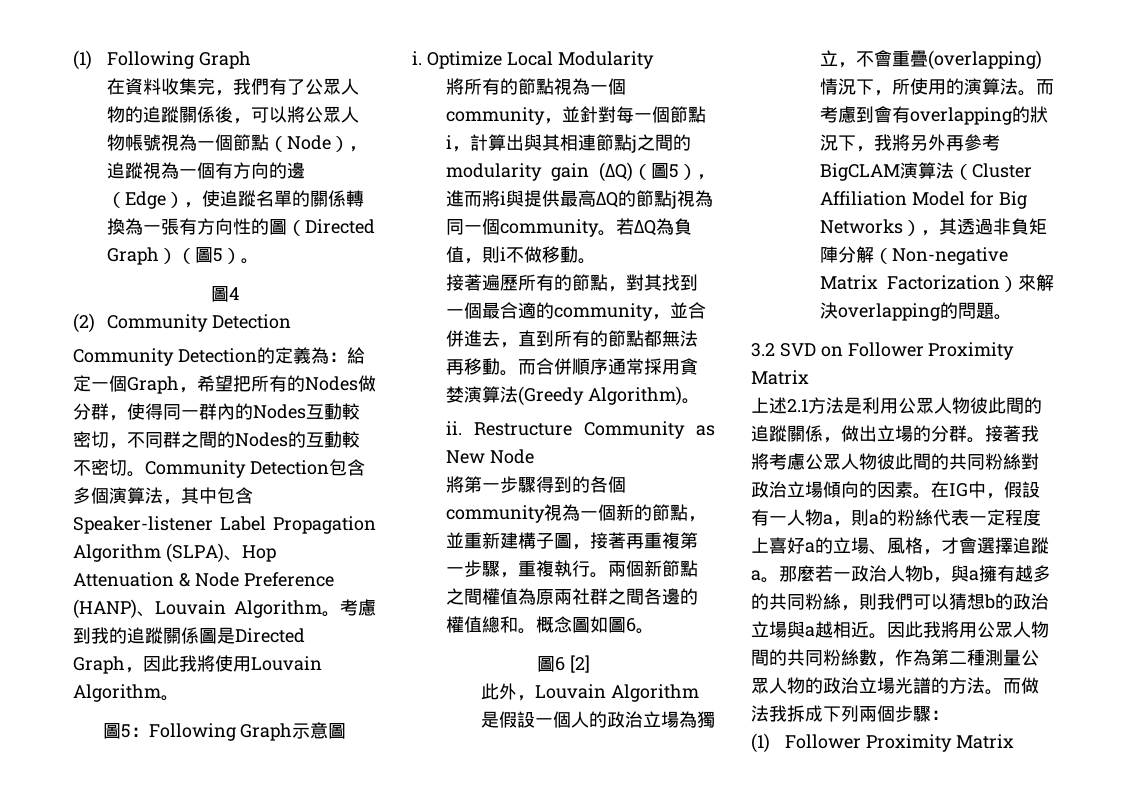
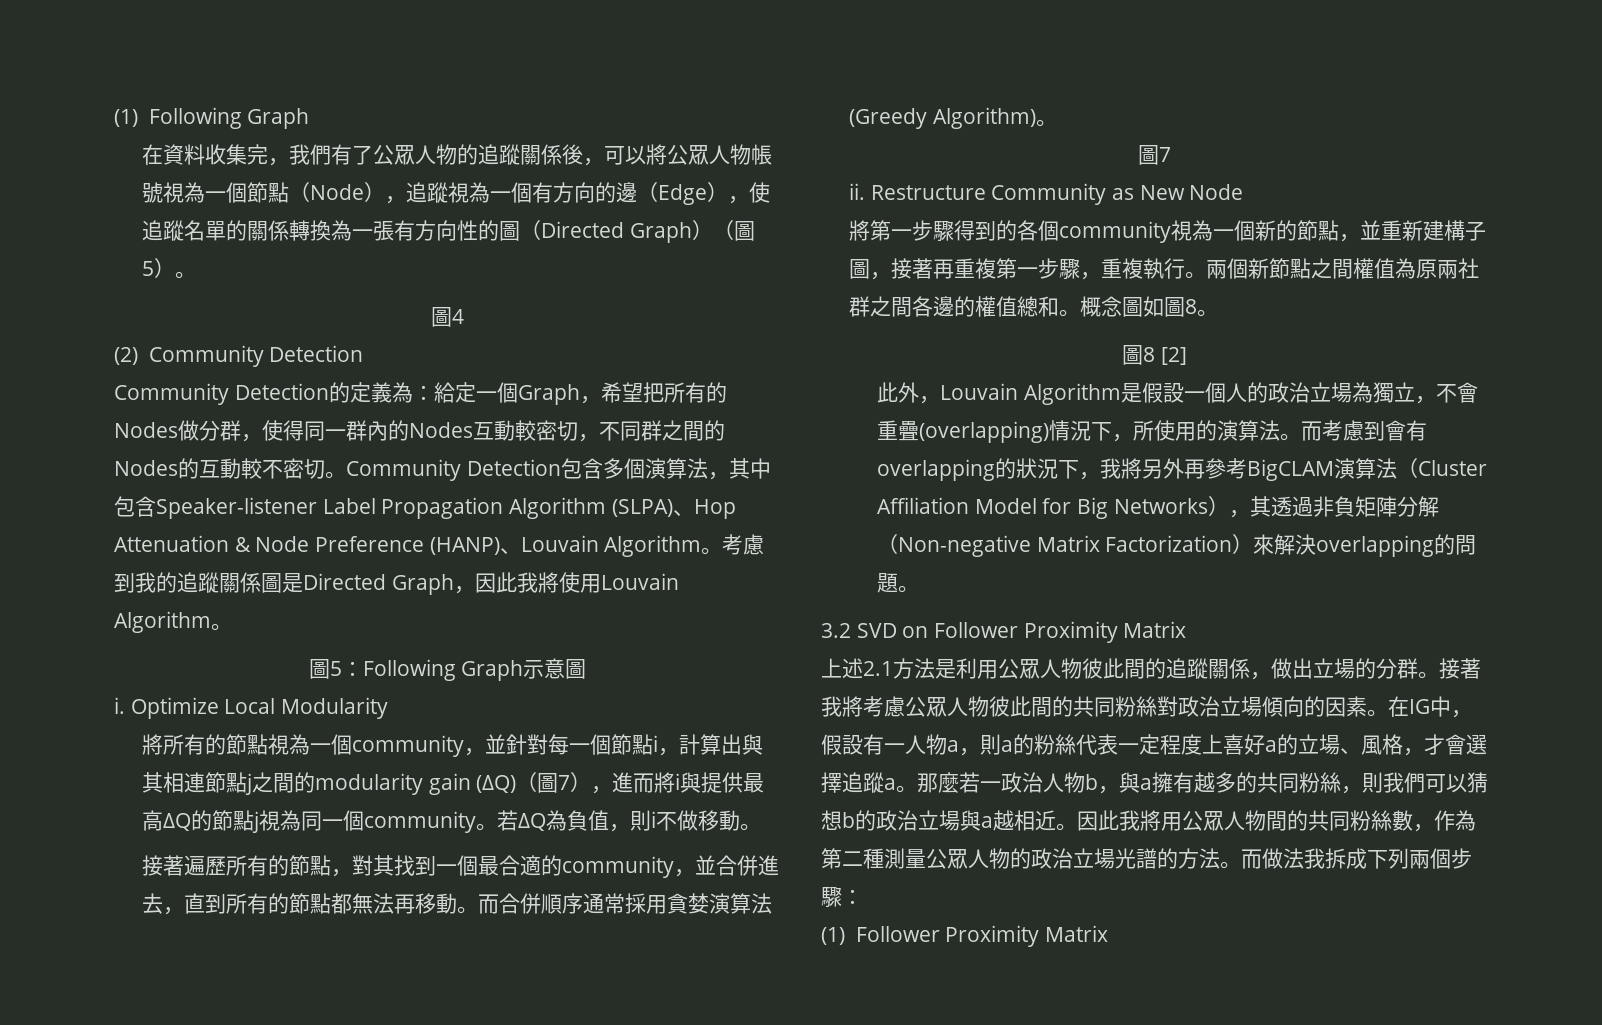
- 將所有的節點視為一個community，並針對每一個節點i，計算出與其相連節點j之間的modularity gain (∆Q)（圖5），進而將i與提供最高∆Q的節點j視為同一個community。
+ 將所有的節點視為一個community，並針對每一個節點i，計算出與其相連節點j之間的modularity gain (∆Q)（圖7），進而將i與提供最高∆Q的節點j視為同一個community。
  而合併順序通常採用貪婪演算法(Greedy Algorithm)。
+ 圖7
- 概念圖如圖6。
- 圖6 [2]
+ 概念圖如圖8。
+ 圖8 [2]

